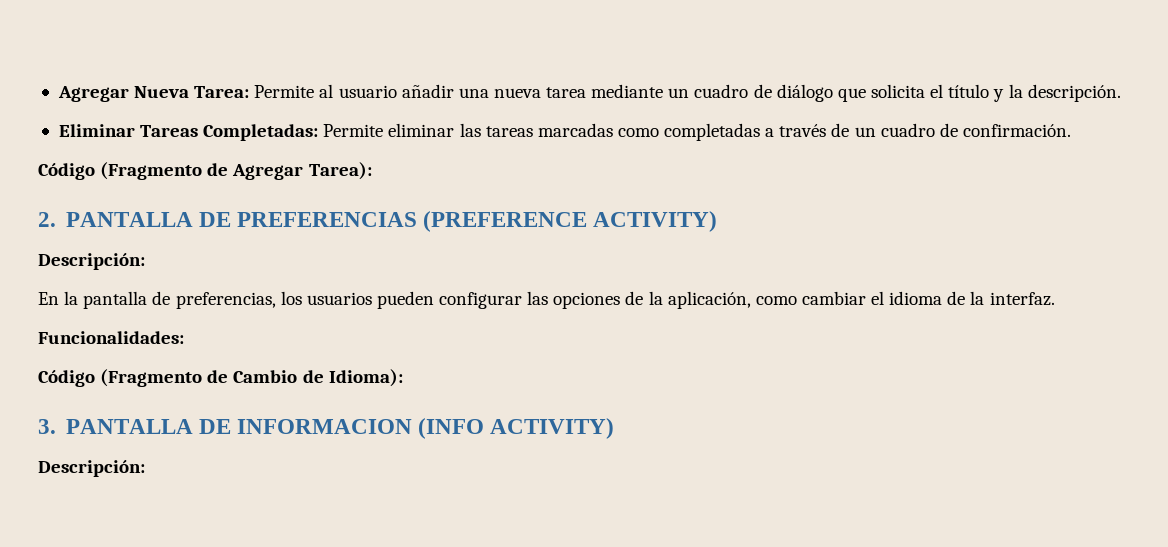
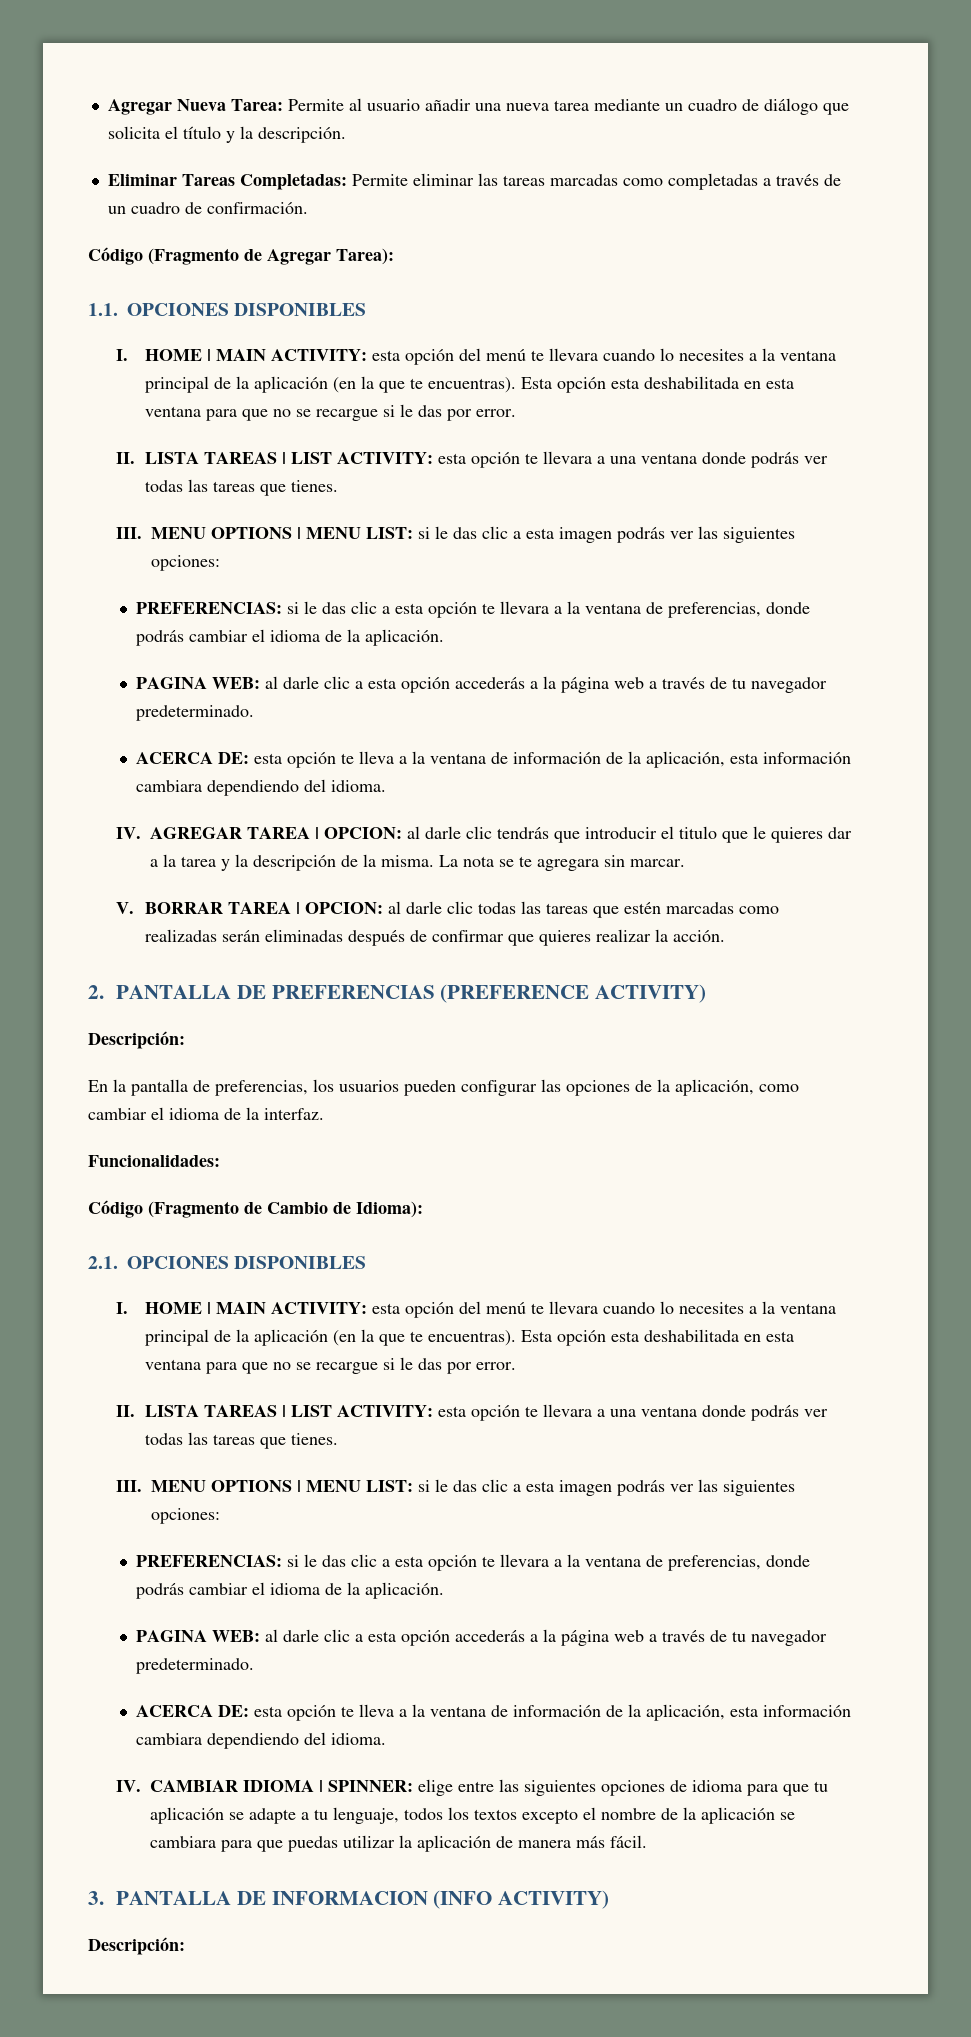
+ 1.1. OPCIONES DISPONIBLES
+ I. HOME | MAIN ACTIVITY: esta opción del menú te llevara cuando lo necesites a la ventana principal de la aplicación (en la que te encuentras). Esta opción esta deshabilitada en esta ventana para que no se recargue si le das por error.
+ II. LISTA TAREAS | LIST ACTIVITY: esta opción te llevara a una ventana donde podrás ver todas las tareas que tienes.
+ III. MENU OPTIONS | MENU LIST: si le das clic a esta imagen podrás ver las siguientes opciones:
+ PREFERENCIAS: si le das clic a esta opción te llevara a la ventana de preferencias, donde podrás cambiar el idioma de la aplicación.
+ PAGINA WEB: al darle clic a esta opción accederás a la página web a través de tu navegador predeterminado.
+ ACERCA DE: esta opción te lleva a la ventana de información de la aplicación, esta información cambiara dependiendo del idioma.
+ IV. AGREGAR TAREA | OPCION: al darle clic tendrás que introducir el titulo que le quieres dar a la tarea y la descripción de la misma. La nota se te agregara sin marcar.
+ V. BORRAR TAREA | OPCION: al darle clic todas las tareas que estén marcadas como realizadas serán eliminadas después de confirmar que quieres realizar la acción.
+ 2.1. OPCIONES DISPONIBLES
+ I. HOME | MAIN ACTIVITY: esta opción del menú te llevara cuando lo necesites a la ventana principal de la aplicación (en la que te encuentras). Esta opción esta deshabilitada en esta ventana para que no se recargue si le das por error.
+ II. LISTA TAREAS | LIST ACTIVITY: esta opción te llevara a una ventana donde podrás ver todas las tareas que tienes.
+ III. MENU OPTIONS | MENU LIST: si le das clic a esta imagen podrás ver las siguientes opciones:
+ PREFERENCIAS: si le das clic a esta opción te llevara a la ventana de preferencias, donde podrás cambiar el idioma de la aplicación.
+ PAGINA WEB: al darle clic a esta opción accederás a la página web a través de tu navegador predeterminado.
+ ACERCA DE: esta opción te lleva a la ventana de información de la aplicación, esta información cambiara dependiendo del idioma.
+ IV. CAMBIAR IDIOMA | SPINNER: elige entre las siguientes opciones de idioma para que tu aplicación se adapte a tu lenguaje, todos los textos excepto el nombre de la aplicación se cambiara para que puedas utilizar la aplicación de manera más fácil.

